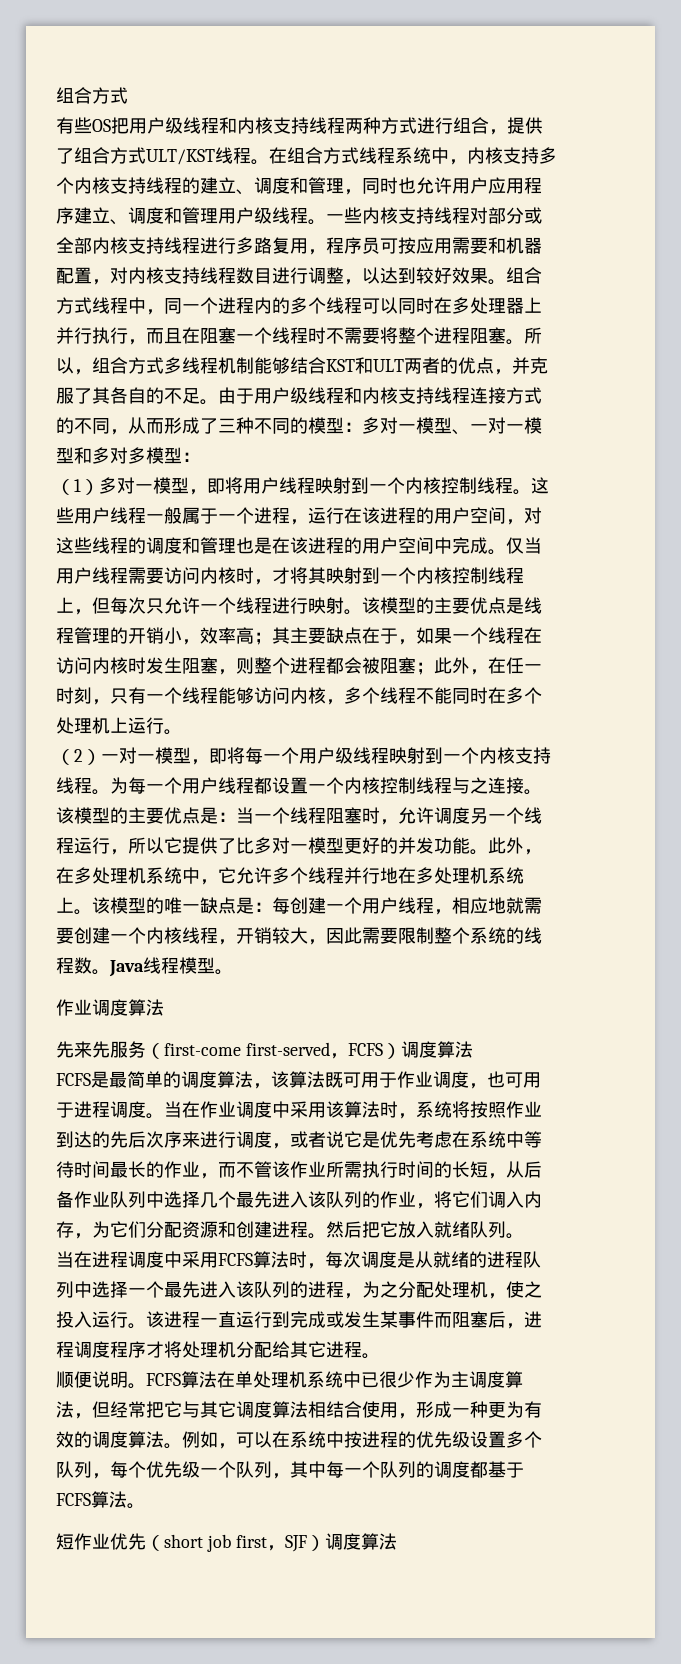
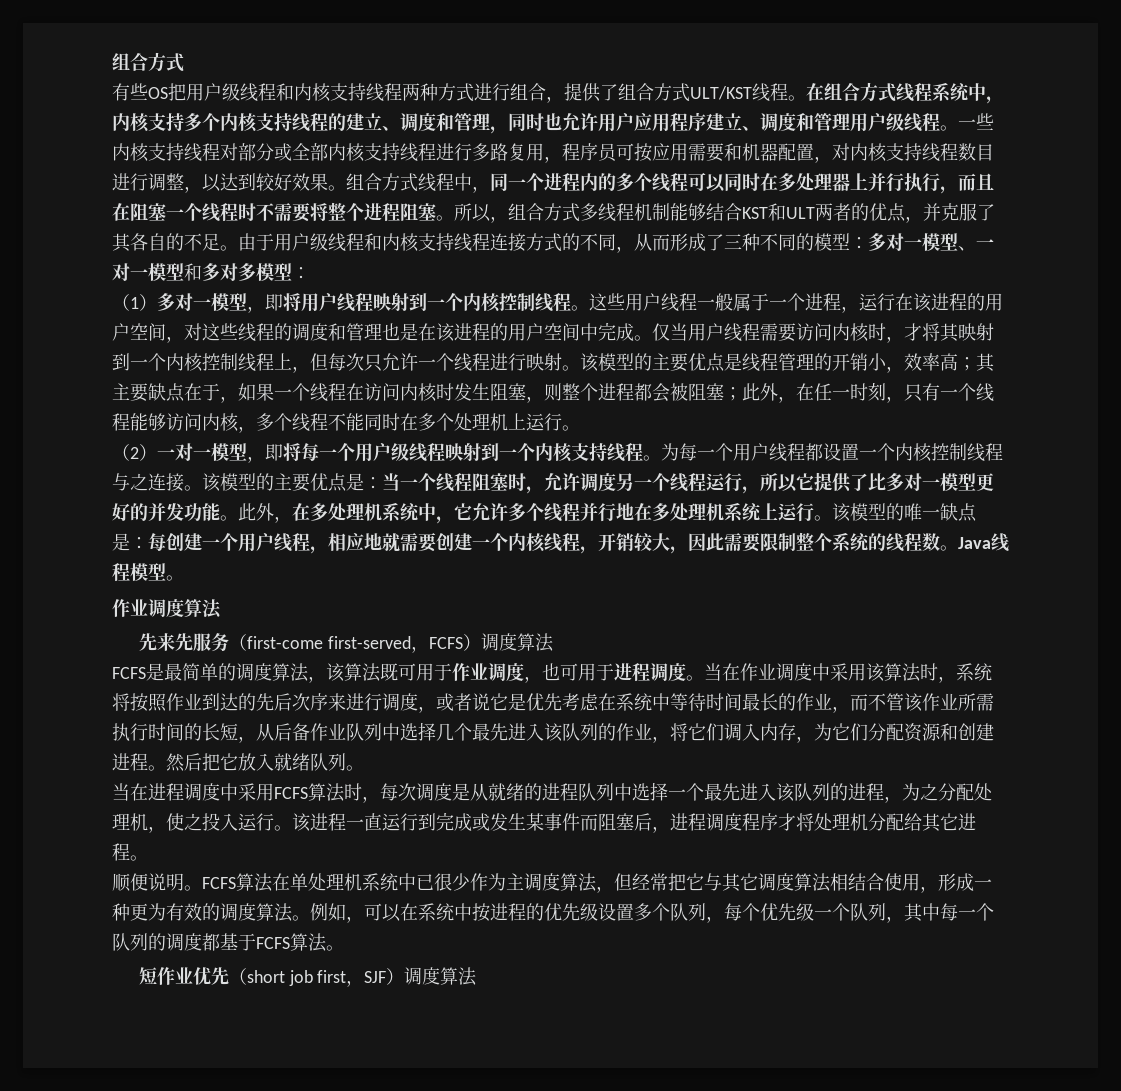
- 此外，在多处理机系统中，它允许多个线程并行地在多处理机系统上。
+ 此外，在多处理机系统中，它允许多个线程并行地在多处理机系统上运行。

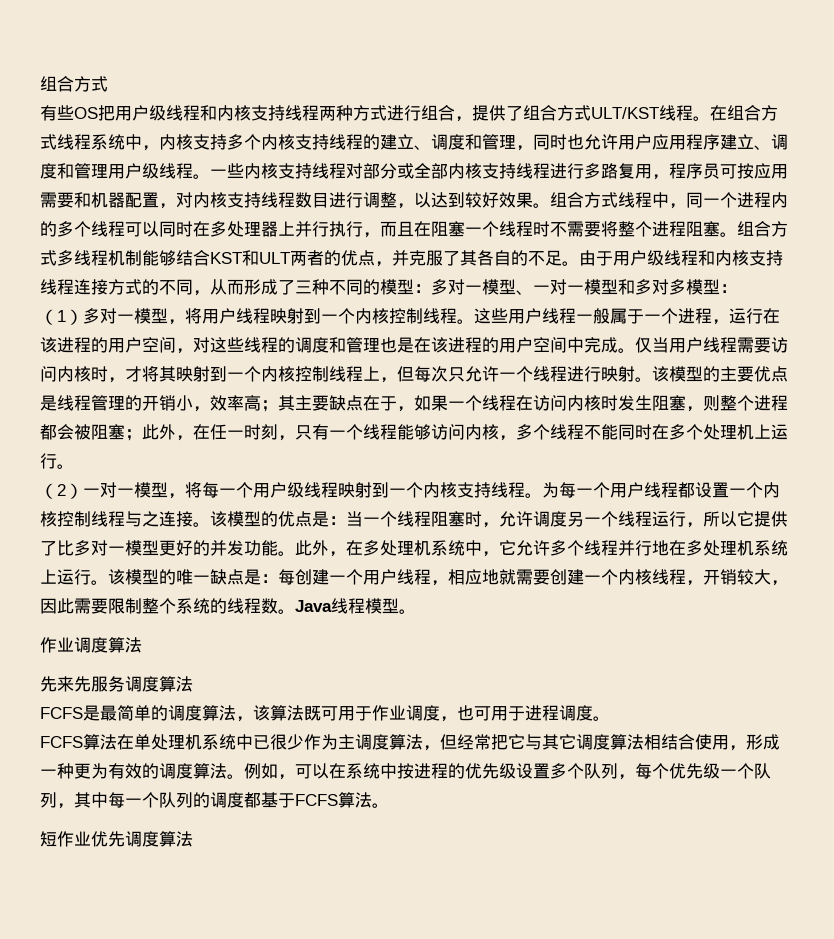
- 所以，组合方式多线程机制能够结合KST和ULT两者的优点，并克服了其各自的不足。
+ 组合方式多线程机制能够结合KST和ULT两者的优点，并克服了其各自的不足。
- （1）多对一模型，即将用户线程映射到一个内核控制线程。
+ （1）多对一模型，将用户线程映射到一个内核控制线程。
- （2）一对一模型，即将每一个用户级线程映射到一个内核支持线程。
+ （2）一对一模型，将每一个用户级线程映射到一个内核支持线程。
- 该模型的主要优点是：当一个线程阻塞时，允许调度另一个线程运行，所以它提供了比多对一模型更好的并发功能。
+ 该模型的优点是：当一个线程阻塞时，允许调度另一个线程运行，所以它提供了比多对一模型更好的并发功能。
- 先来先服务（first-come first-served，FCFS）调度算法
+ 先来先服务调度算法
- FCFS是最简单的调度算法，该算法既可用于作业调度，也可用于进程调度。当在作业调度中采用该算法时，系统将按照作业到达的先后次序来进行调度，或者说它是优先考虑在系统中等待时间最长的作业，而不管该作业所需执行时间的长短，从后备作业队列中选择几个最先进入该队列的作业，将它们调入内存，为它们分配资源和创建进程。然后把它放入就绪队列。
- 当在进程调度中采用FCFS算法时，每次调度是从就绪的进程队列中选择一个最先进入该队列的进程，为之分配处理机，使之投入运行。该进程一直运行到完成或发生某事件而阻塞后，进程调度程序才将处理机分配给其它进程。
- 顺便说明。FCFS算法在单处理机系统中已很少作为主调度算法，但经常把它与其它调度算法相结合使用，形成一种更为有效的调度算法。
+ FCFS是最简单的调度算法，该算法既可用于作业调度，也可用于进程调度。
+ FCFS算法在单处理机系统中已很少作为主调度算法，但经常把它与其它调度算法相结合使用，形成一种更为有效的调度算法。
- 短作业优先（short job first，SJF）调度算法
+ 短作业优先调度算法

